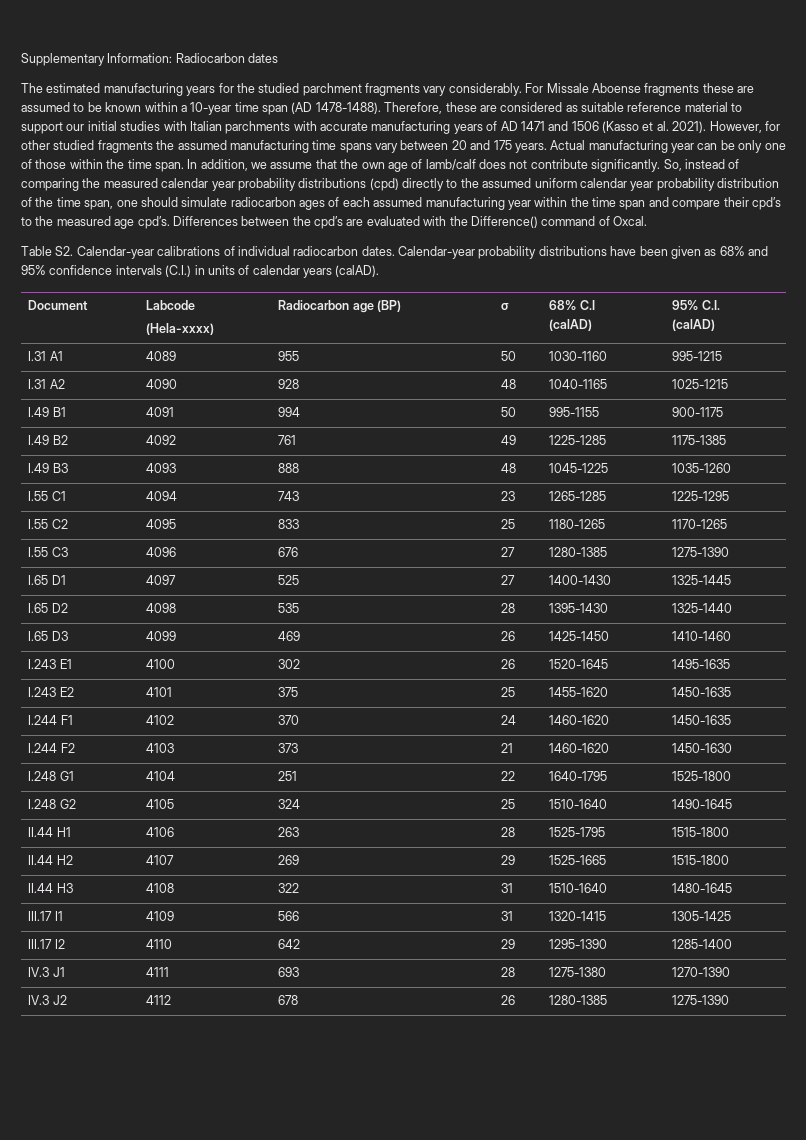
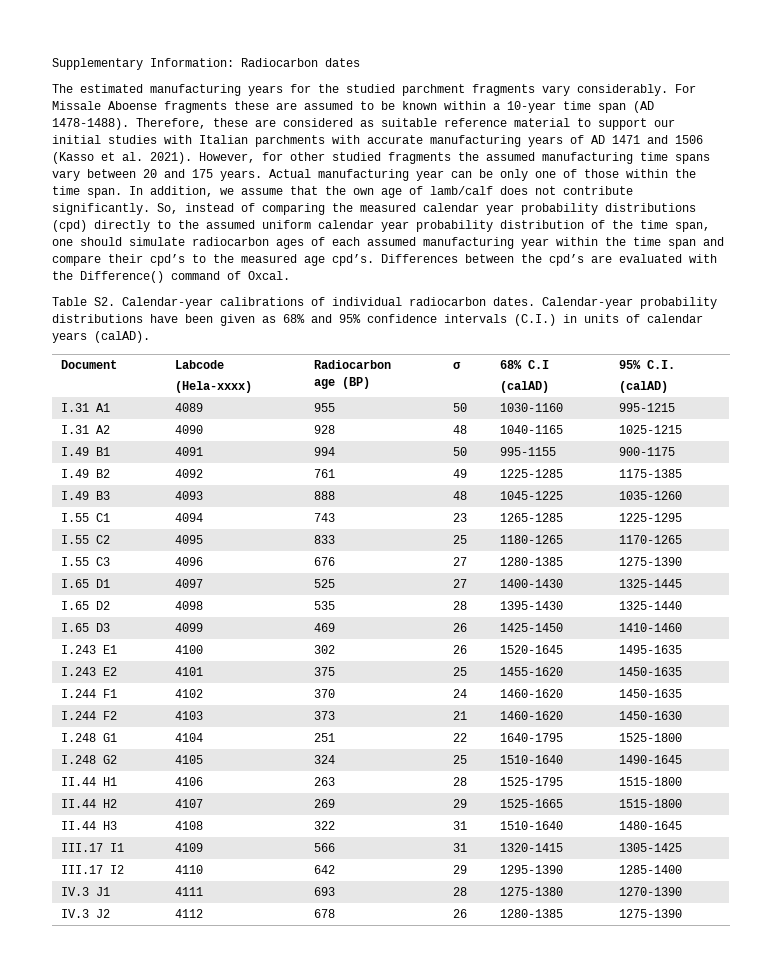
  Document | Labcode
- (Hela-xxxx) | Radiocarbon age (BP) | σ | 68% C.I
+ (Hela-xxxx) | Radiocarbon
+ age (BP) | σ | 68% C.I

